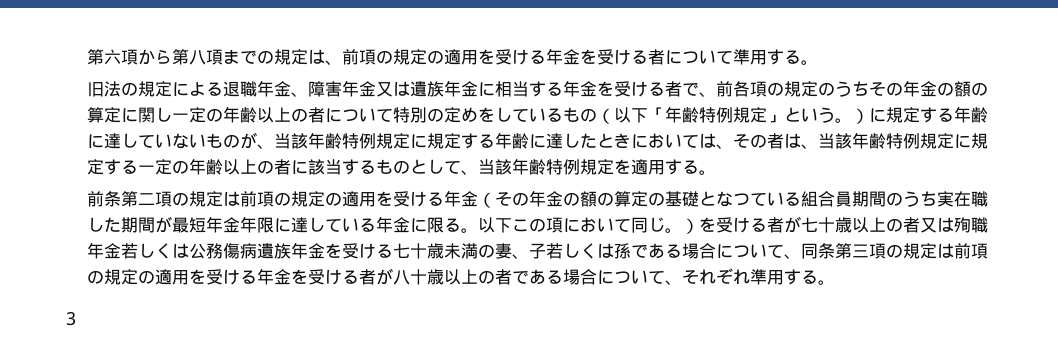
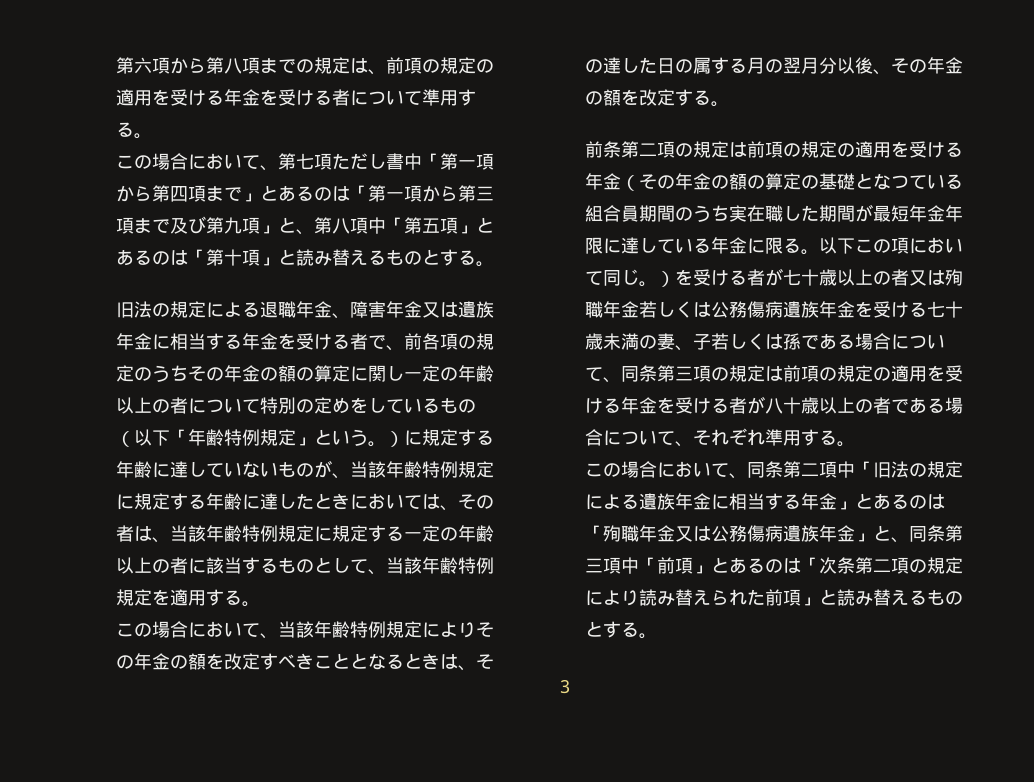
+ この場合において、第七項ただし書中「第一項から第四項まで」とあるのは「第一項から第三項まで及び第九項」と、第八項中「第五項」とあるのは「第十項」と読み替えるものとする。
+ この場合において、当該年齢特例規定によりその年金の額を改定すべきこととなるときは、その達した日の属する月の翌月分以後、その年金の額を改定する。
+ この場合において、同条第二項中「旧法の規定による遺族年金に相当する年金」とあるのは「殉職年金又は公務傷病遺族年金」と、同条第三項中「前項」とあるのは「次条第二項の規定により読み替えられた前項」と読み替えるものとする。

